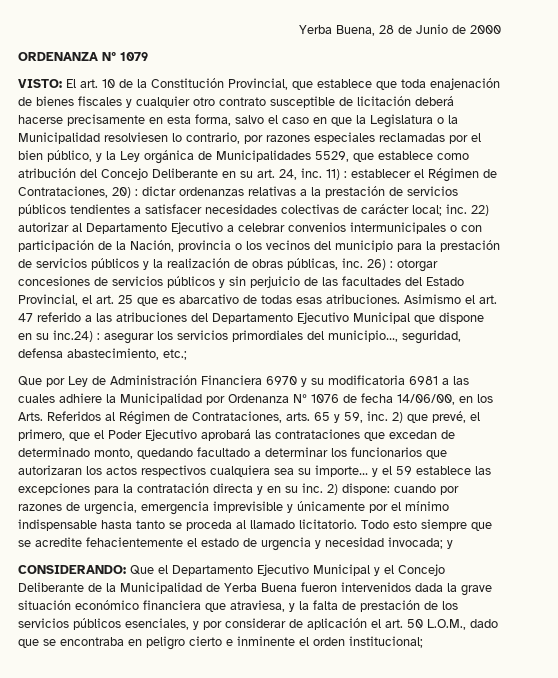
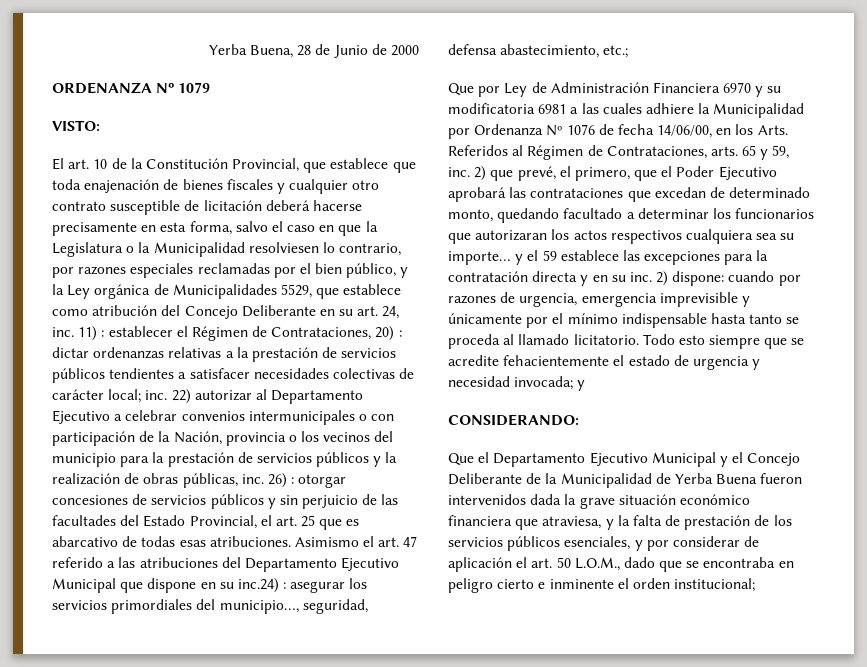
- VISTO: El art. 10 de la Constitución Provincial, que establece que toda enajenación de bienes fiscales y cualquier otro contrato susceptible de licitación deberá hacerse precisamente en esta forma, salvo el caso en que la Legislatura o la Municipalidad resolviesen lo contrario, por razones especiales reclamadas por el bien público, y la Ley orgánica de Municipalidades 5529, que establece como atribución del Concejo Deliberante en su art. 24, inc. 11) :
+ VISTO:
+ El art. 10 de la Constitución Provincial, que establece que toda enajenación de bienes fiscales y cualquier otro contrato susceptible de licitación deberá hacerse precisamente en esta forma, salvo el caso en que la Legislatura o la Municipalidad resolviesen lo contrario, por razones especiales reclamadas por el bien público, y la Ley orgánica de Municipalidades 5529, que establece como atribución del Concejo Deliberante en su art. 24, inc. 11) :
- CONSIDERANDO: Que el Departamento Ejecutivo Municipal y el Concejo Deliberante de la Municipalidad de Yerba Buena fueron intervenidos dada la grave situación económico financiera que atraviesa, y la falta de prestación de los servicios públicos esenciales, y por considerar de aplicación el art. 50 L.O.M., dado que se encontraba en peligro cierto e inminente el orden institucional;
+ CONSIDERANDO:
+ Que el Departamento Ejecutivo Municipal y el Concejo Deliberante de la Municipalidad de Yerba Buena fueron intervenidos dada la grave situación económico financiera que atraviesa, y la falta de prestación de los servicios públicos esenciales, y por considerar de aplicación el art. 50 L.O.M., dado que se encontraba en peligro cierto e inminente el orden institucional;

